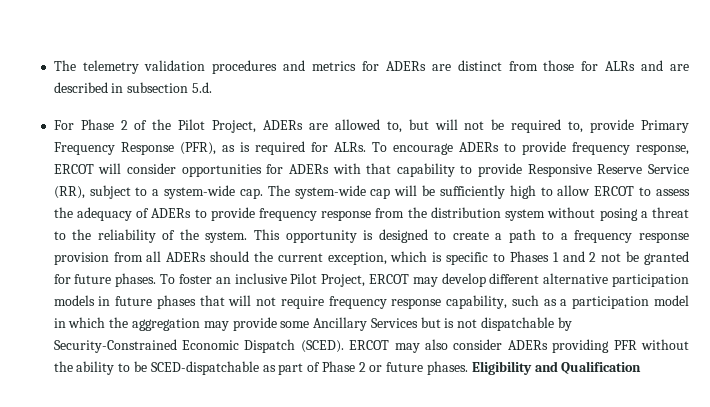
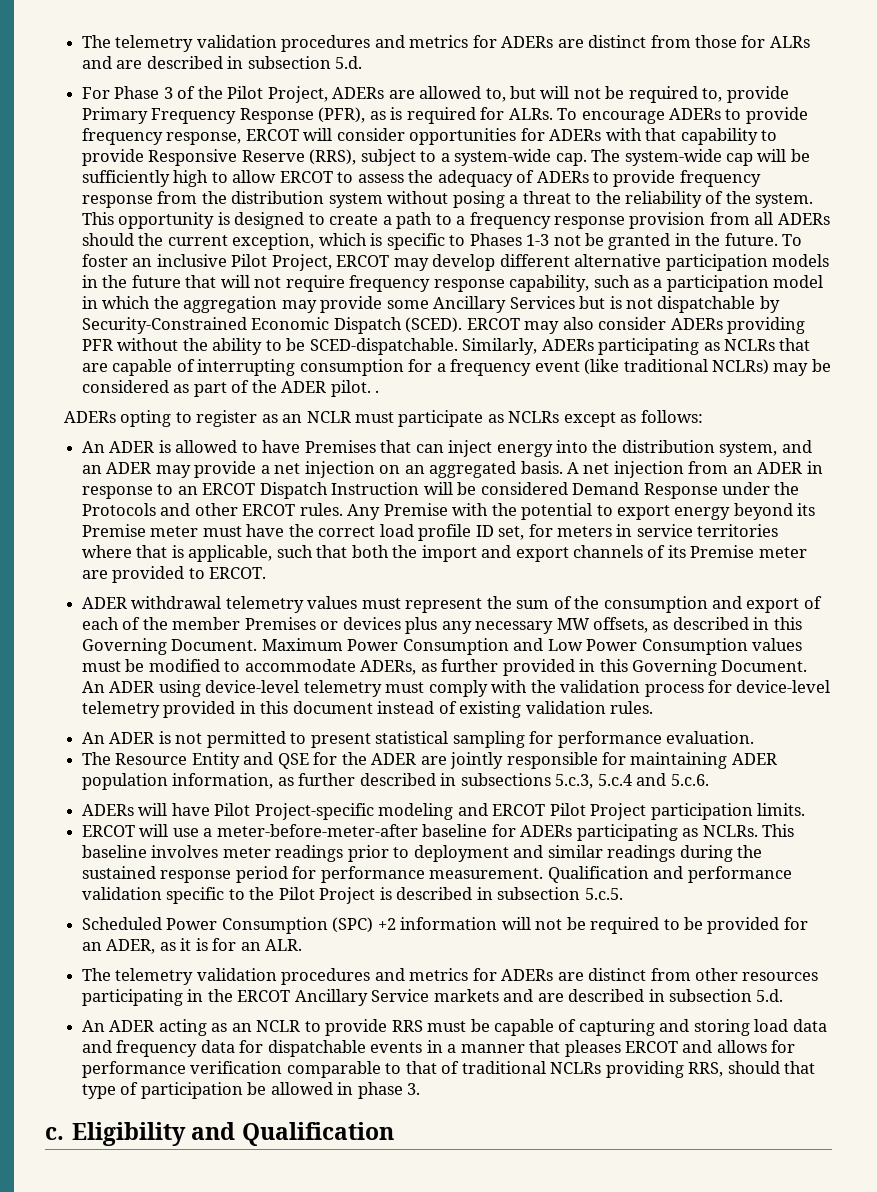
- For Phase 2 of the Pilot Project, ADERs are allowed to, but will not be required to, provide Primary Frequency Response (PFR), as is required for ALRs.
+ For Phase 3 of the Pilot Project, ADERs are allowed to, but will not be required to, provide Primary Frequency Response (PFR), as is required for ALRs.
- To encourage ADERs to provide frequency response, ERCOT will consider opportunities for ADERs with that capability to provide Responsive Reserve Service (RR), subject to a system-wide cap.
+ To encourage ADERs to provide frequency response, ERCOT will consider opportunities for ADERs with that capability to provide Responsive Reserve (RRS), subject to a system-wide cap.
- This opportunity is designed to create a path to a frequency response provision from all ADERs should the current exception, which is specific to Phases 1 and 2 not be granted for future phases.
+ This opportunity is designed to create a path to a frequency response provision from all ADERs should the current exception, which is specific to Phases 1-3 not be granted in the future.
- To foster an inclusive Pilot Project, ERCOT may develop different alternative participation models in future phases that will not require frequency response capability, such as a participation model in which the aggregation may provide some Ancillary Services but is not dispatchable by Security-Constrained Economic Dispatch (SCED).
+ To foster an inclusive Pilot Project, ERCOT may develop different alternative participation models in the future that will not require frequency response capability, such as a participation model in which the aggregation may provide some Ancillary Services but is not dispatchable by Security-Constrained Economic Dispatch (SCED).
- ERCOT may also consider ADERs providing PFR without the ability to be SCED-dispatchable as part of Phase 2 or future phases.
+ ERCOT may also consider ADERs providing PFR without the ability to be SCED-dispatchable. Similarly, ADERs participating as NCLRs that are capable of interrupting consumption for a frequency event (like traditional NCLRs) may be considered as part of the ADER pilot. .
+ ADERs opting to register as an NCLR must participate as NCLRs except as follows:
+ An ADER is allowed to have Premises that can inject energy into the distribution system, and an ADER may provide a net injection on an aggregated basis. A net injection from an ADER in response to an ERCOT Dispatch Instruction will be considered Demand Response under the Protocols and other ERCOT rules. Any Premise with the potential to export energy beyond its Premise meter must have the correct load profile ID set, for meters in service territories where that is applicable, such that both the import and export channels of its Premise meter are provided to ERCOT.
+ ADER withdrawal telemetry values must represent the sum of the consumption and export of each of the member Premises or devices plus any necessary MW offsets, as described in this Governing Document. Maximum Power Consumption and Low Power Consumption values must be modified to accommodate ADERs, as further provided in this Governing Document. An ADER using device-level telemetry must comply with the validation process for device-level telemetry provided in this document instead of existing validation rules.
+ An ADER is not permitted to present statistical sampling for performance evaluation.
+ The Resource Entity and QSE for the ADER are jointly responsible for maintaining ADER population information, as further described in subsections 5.c.3, 5.c.4 and 5.c.6.
+ ADERs will have Pilot Project-specific modeling and ERCOT Pilot Project participation limits.
+ ERCOT will use a meter-before-meter-after baseline for ADERs participating as NCLRs. This baseline involves meter readings prior to deployment and similar readings during the sustained response period for performance measurement. Qualification and performance validation specific to the Pilot Project is described in subsection 5.c.5.
+ Scheduled Power Consumption (SPC) +2 information will not be required to be provided for an ADER, as it is for an ALR.
+ The telemetry validation procedures and metrics for ADERs are distinct from other resources participating in the ERCOT Ancillary Service markets and are described in subsection 5.d.
+ An ADER acting as an NCLR to provide RRS must be capable of capturing and storing load data and frequency data for dispatchable events in a manner that pleases ERCOT and allows for performance verification comparable to that of traditional NCLRs providing RRS, should that type of participation be allowed in phase 3.
+ c.

